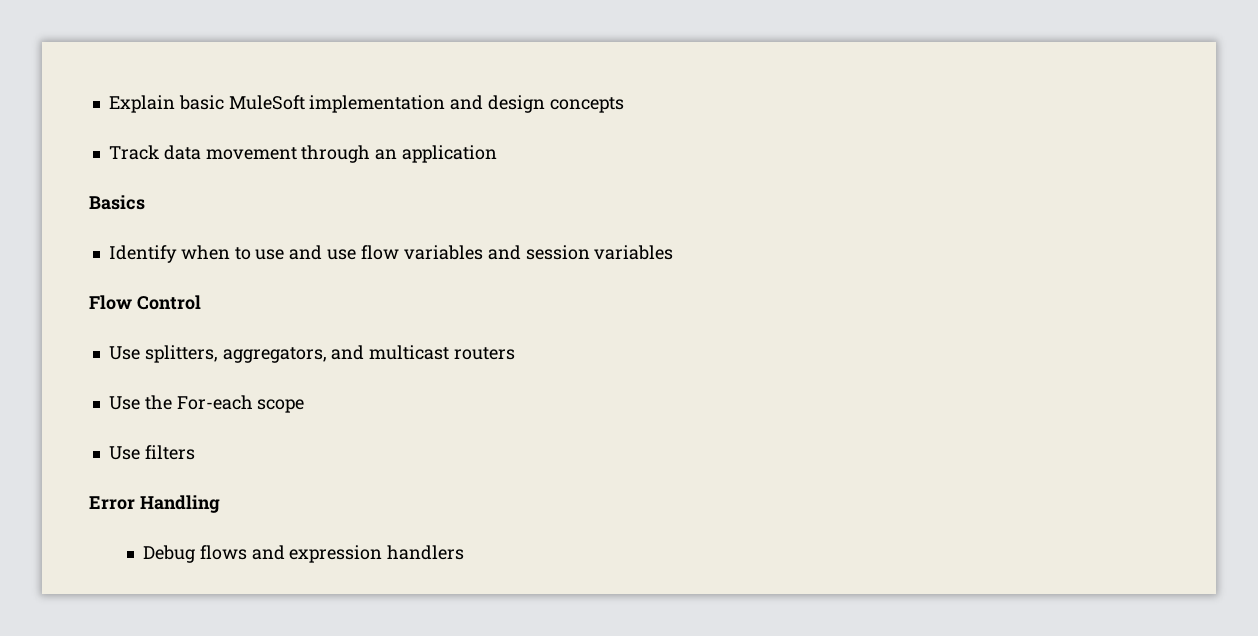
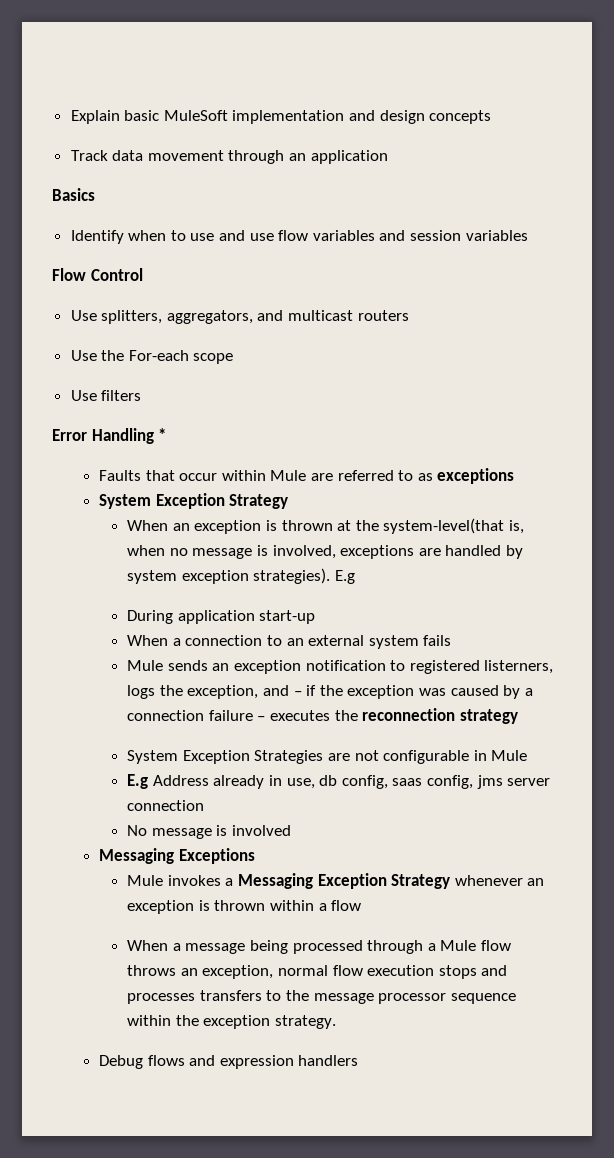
- Error Handling
+ Error Handling *
+ Faults that occur within Mule are referred to as exceptions
+ System Exception Strategy
+ When an exception is thrown at the system-level(that is, when no message is involved, exceptions are handled by system exception strategies). E.g
+ During application start-up
+ When a connection to an external system fails
+ Mule sends an exception notification to registered listerners, logs the exception, and – if the exception was caused by a connection failure – executes the reconnection strategy
+ System Exception Strategies are not configurable in Mule
+ E.g Address already in use, db config, saas config, jms server connection
+ No message is involved
+ Messaging Exceptions
+ Mule invokes a Messaging Exception Strategy whenever an exception is thrown within a flow
+ When a message being processed through a Mule flow throws an exception, normal flow execution stops and processes transfers to the message processor sequence within the exception strategy.

